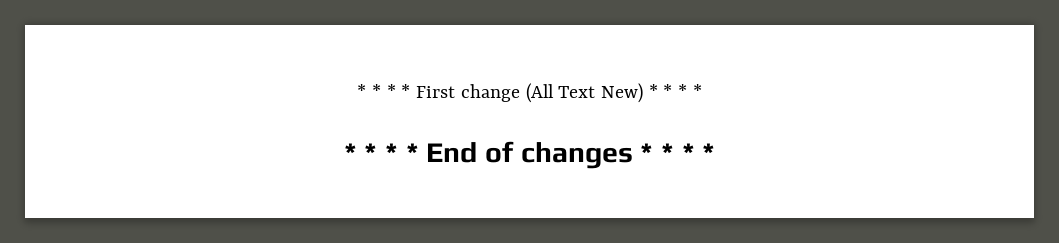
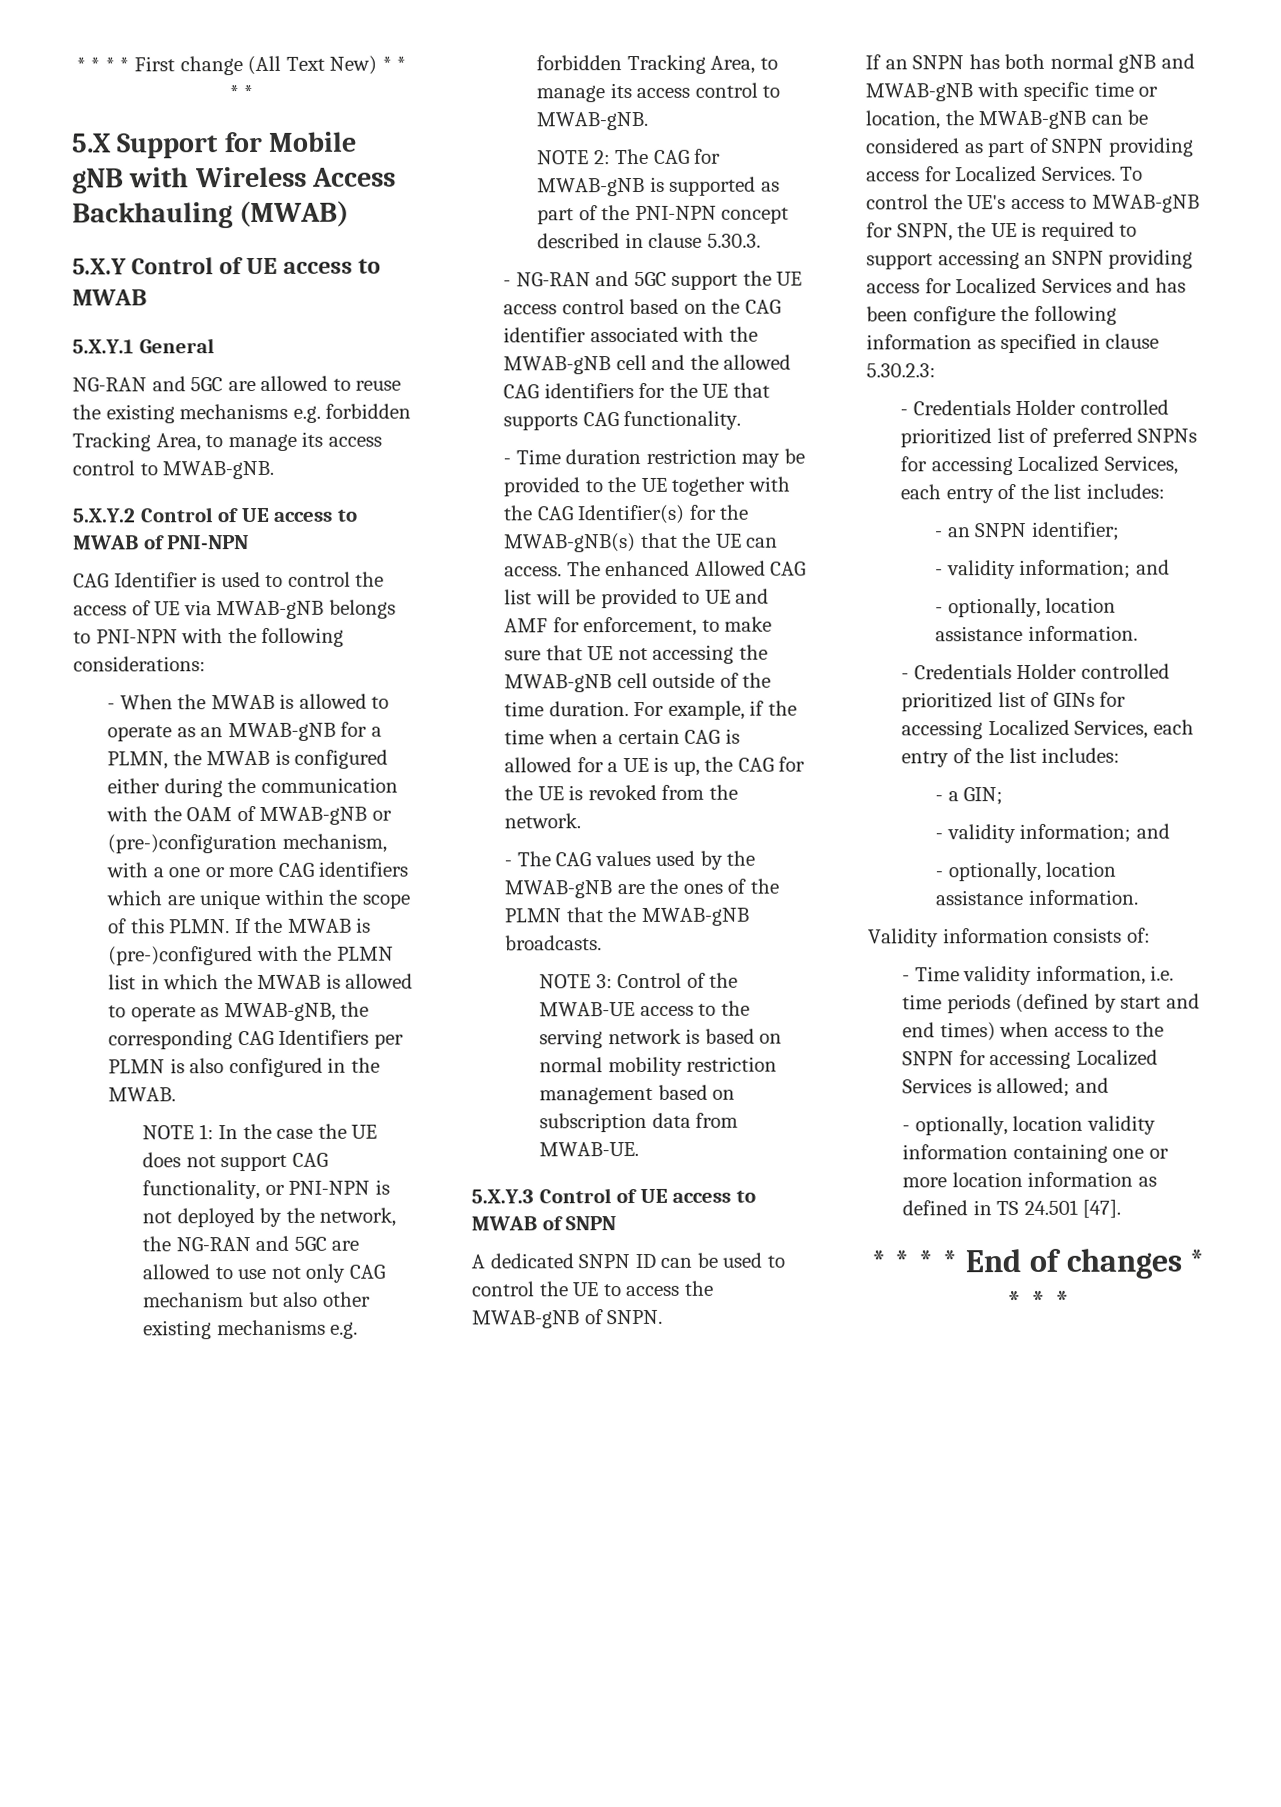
+ 5.X Support for Mobile gNB with Wireless Access Backhauling (MWAB)
+ 5.X.Y Control of UE access to MWAB
+ 5.X.Y.1 General
+ NG-RAN and 5GC are allowed to reuse the existing mechanisms e.g. forbidden Tracking Area, to manage its access control to MWAB-gNB.
+ 5.X.Y.2 Control of UE access to MWAB of PNI-NPN
+ CAG Identifier is used to control the access of UE via MWAB-gNB belongs to PNI-NPN with the following considerations:
+ - When the MWAB is allowed to operate as an MWAB-gNB for a PLMN, the MWAB is configured either during the communication with the OAM of MWAB-gNB or (pre-)configuration mechanism, with a one or more CAG identifiers which are unique within the scope of this PLMN. If the MWAB is (pre-)configured with the PLMN list in which the MWAB is allowed to operate as MWAB-gNB, the corresponding CAG Identifiers per PLMN is also configured in the MWAB.
+ NOTE 1: In the case the UE does not support CAG functionality, or PNI-NPN is not deployed by the network, the NG-RAN and 5GC are allowed to use not only CAG mechanism but also other existing mechanisms e.g. forbidden Tracking Area, to manage its access control to MWAB-gNB.
+ NOTE 2: The CAG for MWAB-gNB is supported as part of the PNI-NPN concept described in clause 5.30.3.
+ - NG-RAN and 5GC support the UE access control based on the CAG identifier associated with the MWAB-gNB cell and the allowed CAG identifiers for the UE that supports CAG functionality.
+ - Time duration restriction may be provided to the UE together with the CAG Identifier(s) for the MWAB-gNB(s) that the UE can access. The enhanced Allowed CAG list will be provided to UE and AMF for enforcement, to make sure that UE not accessing the MWAB-gNB cell outside of the time duration. For example, if the time when a certain CAG is allowed for a UE is up, the CAG for the UE is revoked from the network.
+ - The CAG values used by the MWAB-gNB are the ones of the PLMN that the MWAB-gNB broadcasts.
+ NOTE 3: Control of the MWAB-UE access to the serving network is based on normal mobility restriction management based on subscription data from MWAB-UE.
+ 5.X.Y.3 Control of UE access to MWAB of SNPN
+ A dedicated SNPN ID can be used to control the UE to access the MWAB-gNB of SNPN.
+ If an SNPN has both normal gNB and MWAB-gNB with specific time or location, the MWAB-gNB can be considered as part of SNPN providing access for Localized Services. To control the UE's access to MWAB-gNB for SNPN, the UE is required to support accessing an SNPN providing access for Localized Services and has been configure the following information as specified in clause 5.30.2.3:
+ - Credentials Holder controlled prioritized list of preferred SNPNs for accessing Localized Services, each entry of the list includes:
+ - an SNPN identifier;
+ - validity information; and
+ - optionally, location assistance information.
+ - Credentials Holder controlled prioritized list of GINs for accessing Localized Services, each entry of the list includes:
+ - a GIN;
+ - validity information; and
+ - optionally, location assistance information.
+ Validity information consists of:
+ - Time validity information, i.e. time periods (defined by start and end times) when access to the SNPN for accessing Localized Services is allowed; and
+ - optionally, location validity information containing one or more location information as defined in TS 24.501 [47].

